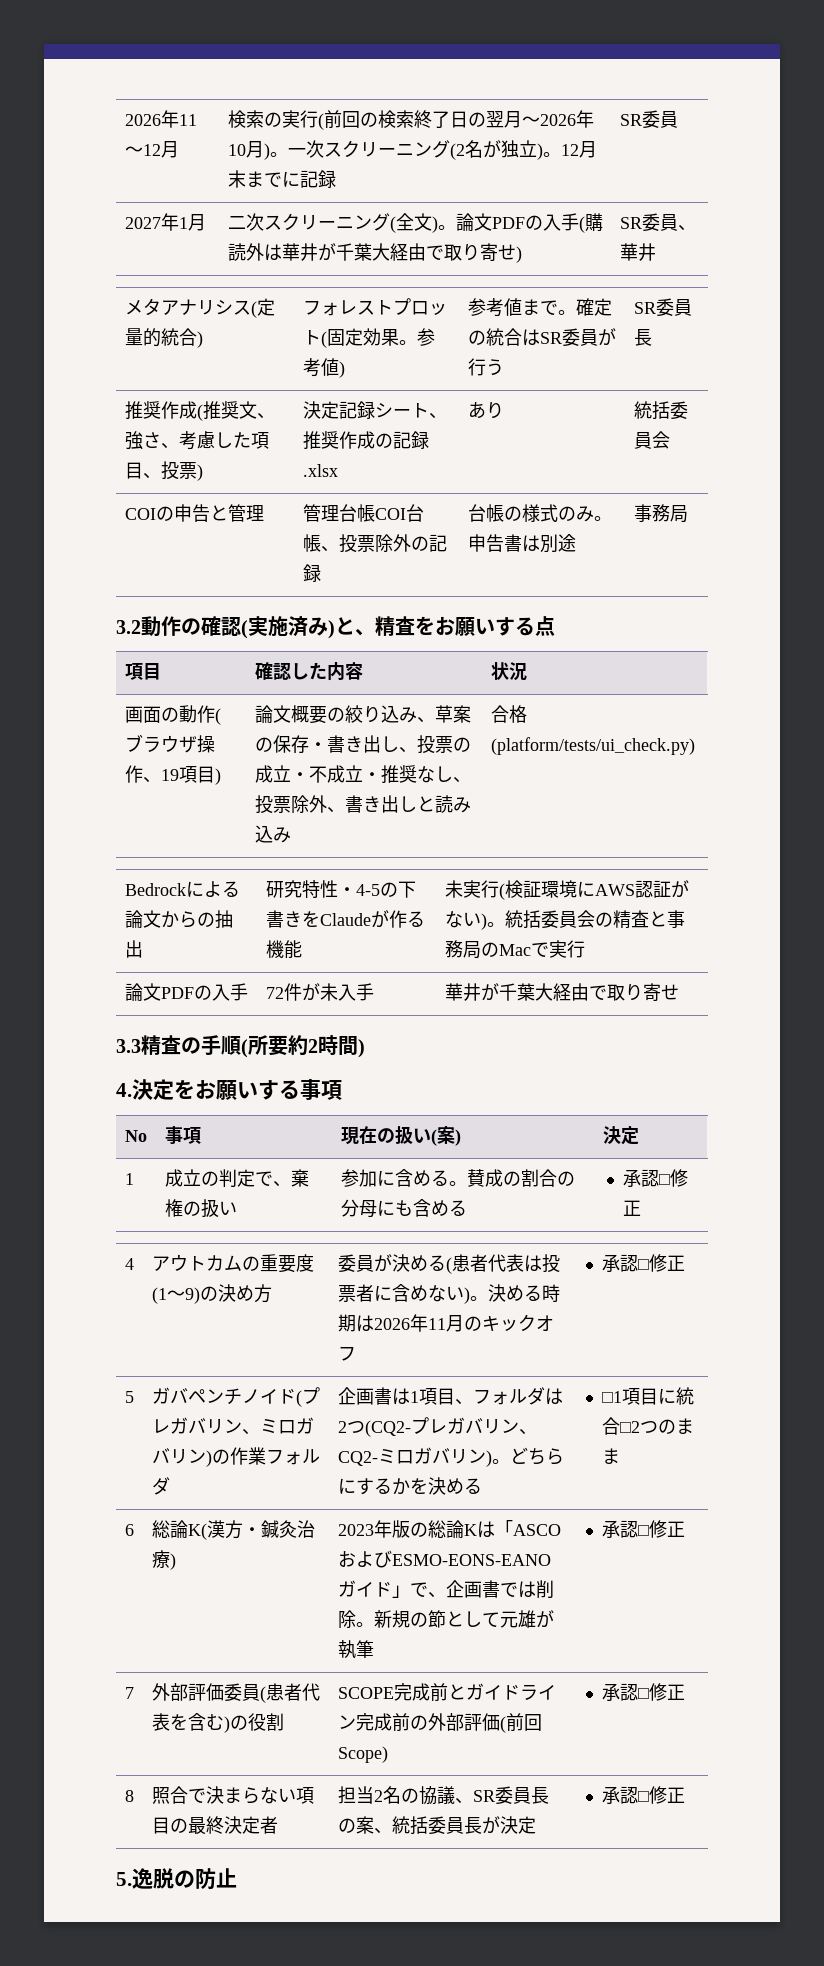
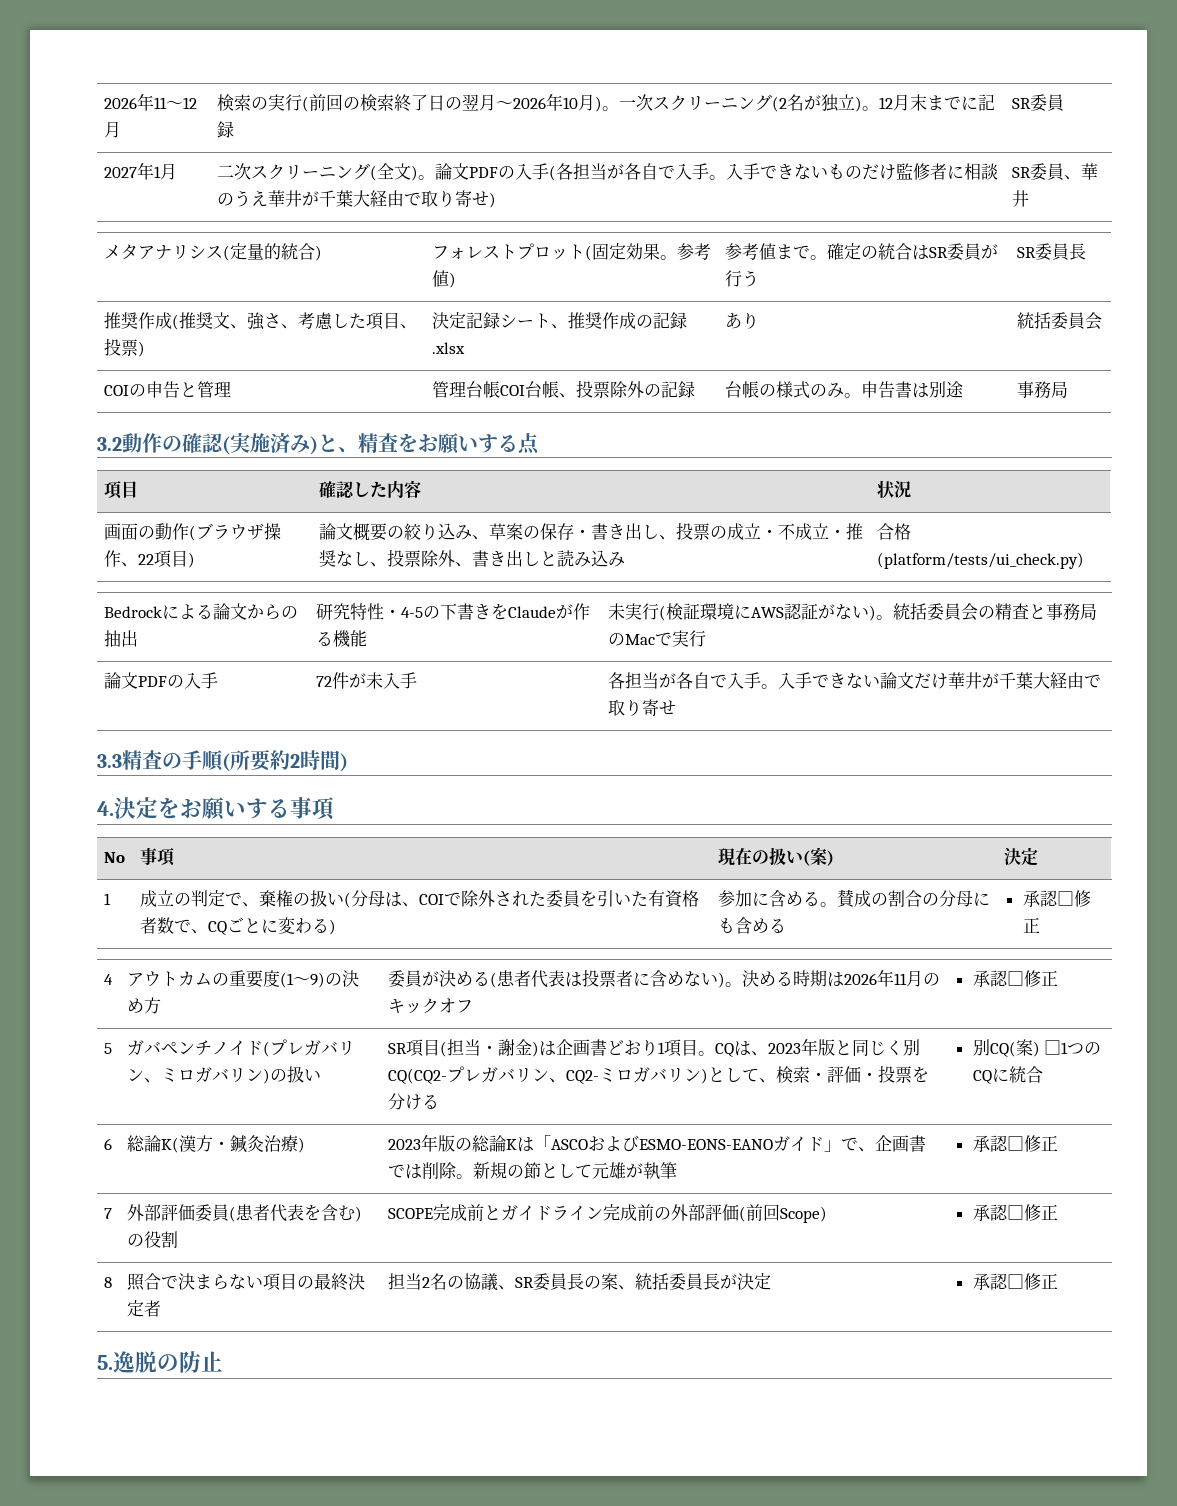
- 論文PDFの入手(購読外は華井が千葉大経由で取り寄せ)
+ 論文PDFの入手(各担当が各自で入手。入手できないものだけ監修者に相談のうえ華井が千葉大経由で取り寄せ)
- 画面の動作(ブラウザ操作、19項目) | 論文概要の絞り込み、草案の保存・書き出し、投票の成立・不成立・推奨なし、投票除外、書き出しと読み込み | 合格(platform/tests/ui_check.py)
+ 画面の動作(ブラウザ操作、22項目) | 論文概要の絞り込み、草案の保存・書き出し、投票の成立・不成立・推奨なし、投票除外、書き出しと読み込み | 合格(platform/tests/ui_check.py)
- 論文PDFの入手 | 72件が未入手 | 華井が千葉大経由で取り寄せ
+ 論文PDFの入手 | 72件が未入手 | 各担当が各自で入手。入手できない論文だけ華井が千葉大経由で取り寄せ
- 1 | 成立の判定で、棄権の扱い | 参加に含める。賛成の割合の分母にも含める | 承認□修正
+ 1 | 成立の判定で、棄権の扱い(分母は、COIで除外された委員を引いた有資格者数で、CQごとに変わる) | 参加に含める。賛成の割合の分母にも含める | 承認□修正
- ガバペンチノイド(プレガバリン、ミロガバリン)の作業フォルダ | 企画書は1項目、フォルダは2つ(CQ2-プレガバリン、CQ2-ミロガバリン)。どちらにするかを決める | □1項目に統合□2つのまま
+ ガバペンチノイド(プレガバリン、ミロガバリン)の扱い | SR項目(担当・謝金)は企画書どおり1項目。CQは、2023年版と同じく別CQ(CQ2-プレガバリン、CQ2-ミロガバリン)として、検索・評価・投票を分ける | 別CQ(案) □1つのCQに統合

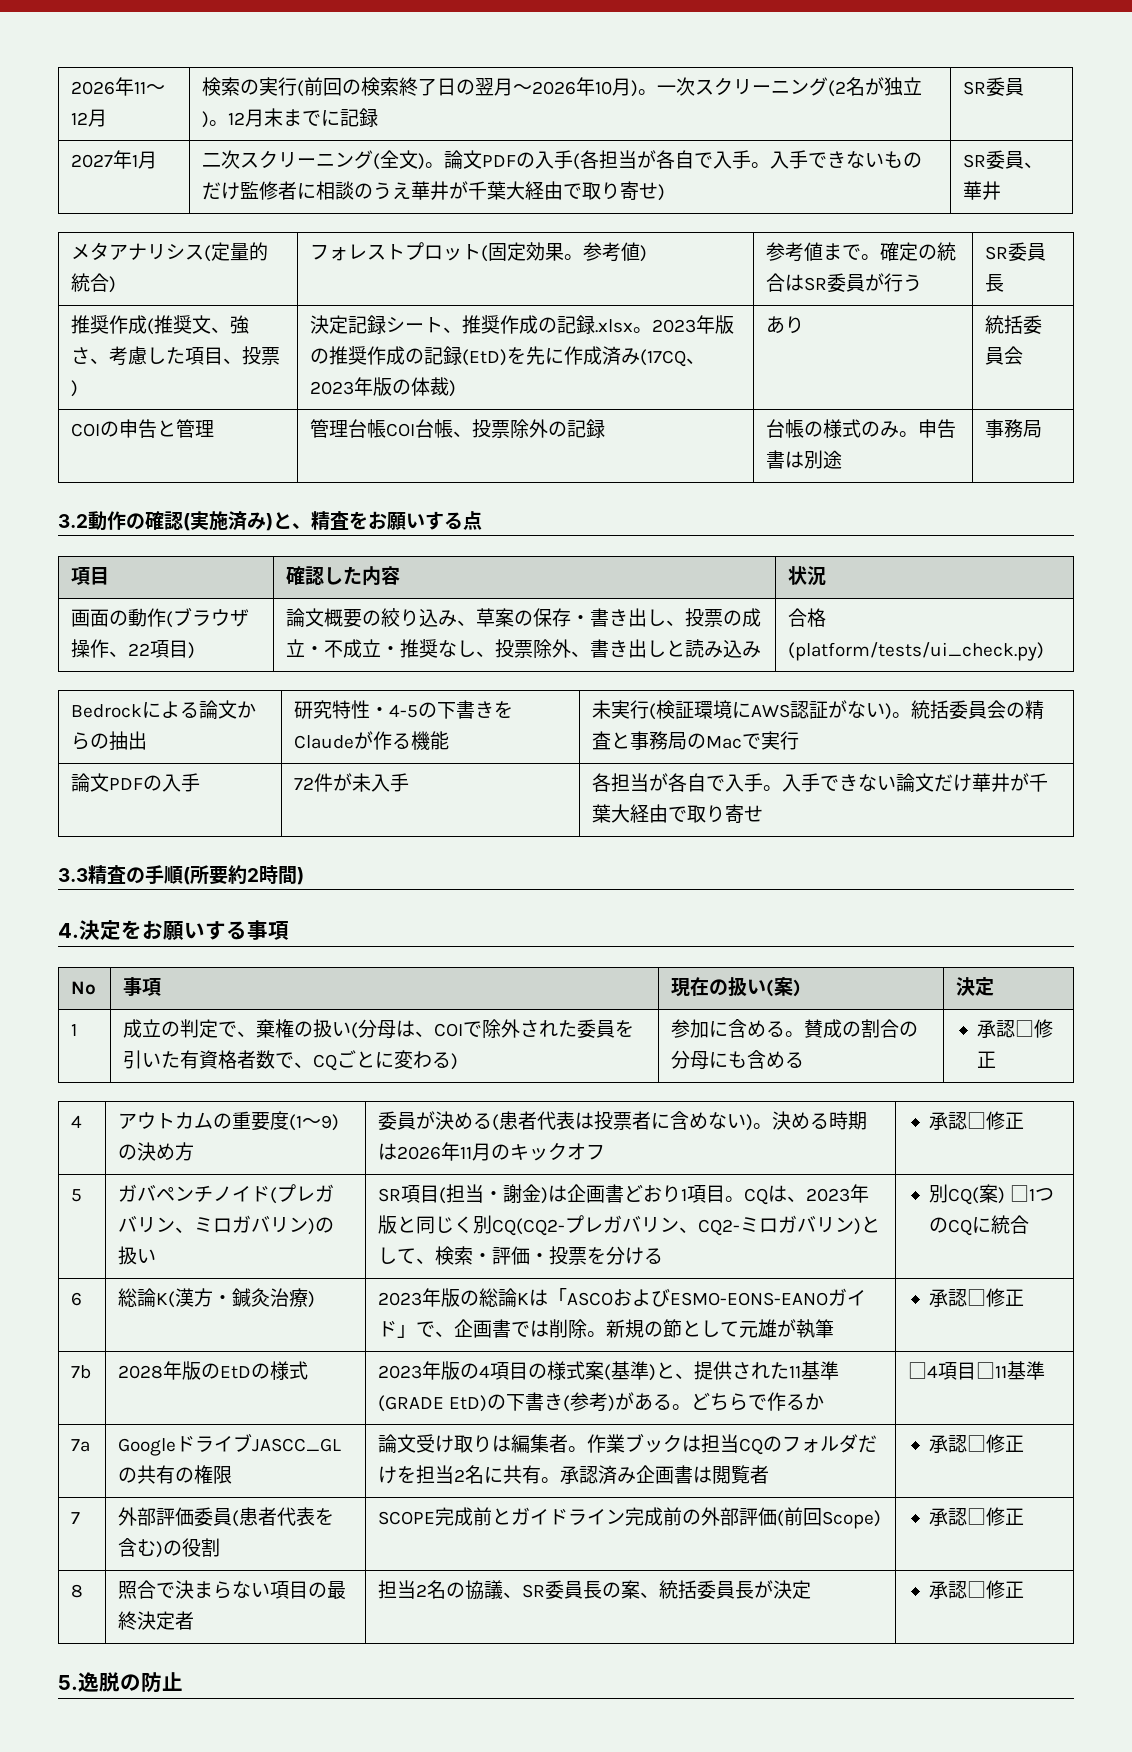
- 決定記録シート、推奨作成の記録.xlsx
+ 決定記録シート、推奨作成の記録.xlsx。2023年版の推奨作成の記録(EtD)を先に作成済み(17CQ、2023年版の体裁)
+ 7b | 2028年版のEtDの様式 | 2023年版の4項目の様式案(基準)と、提供された11基準(GRADE EtD)の下書き(参考)がある。どちらで作るか | □4項目□11基準
+ 7a | GoogleドライブJASCC_GLの共有の権限 | 論文受け取りは編集者。作業ブックは担当CQのフォルダだけを担当2名に共有。承認済み企画書は閲覧者 | 承認□修正

